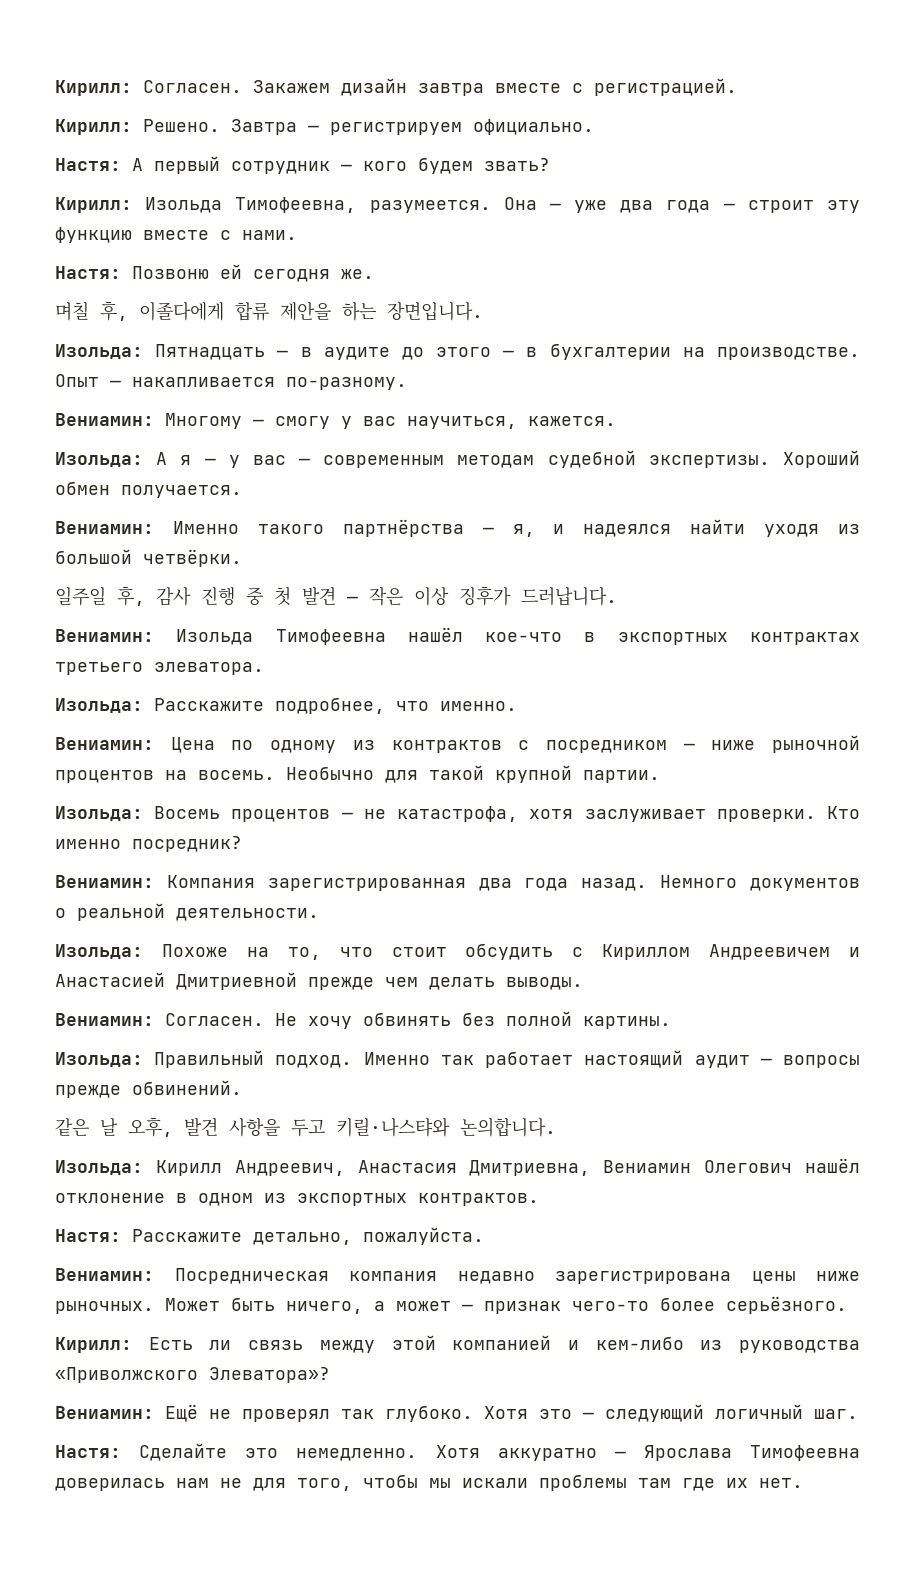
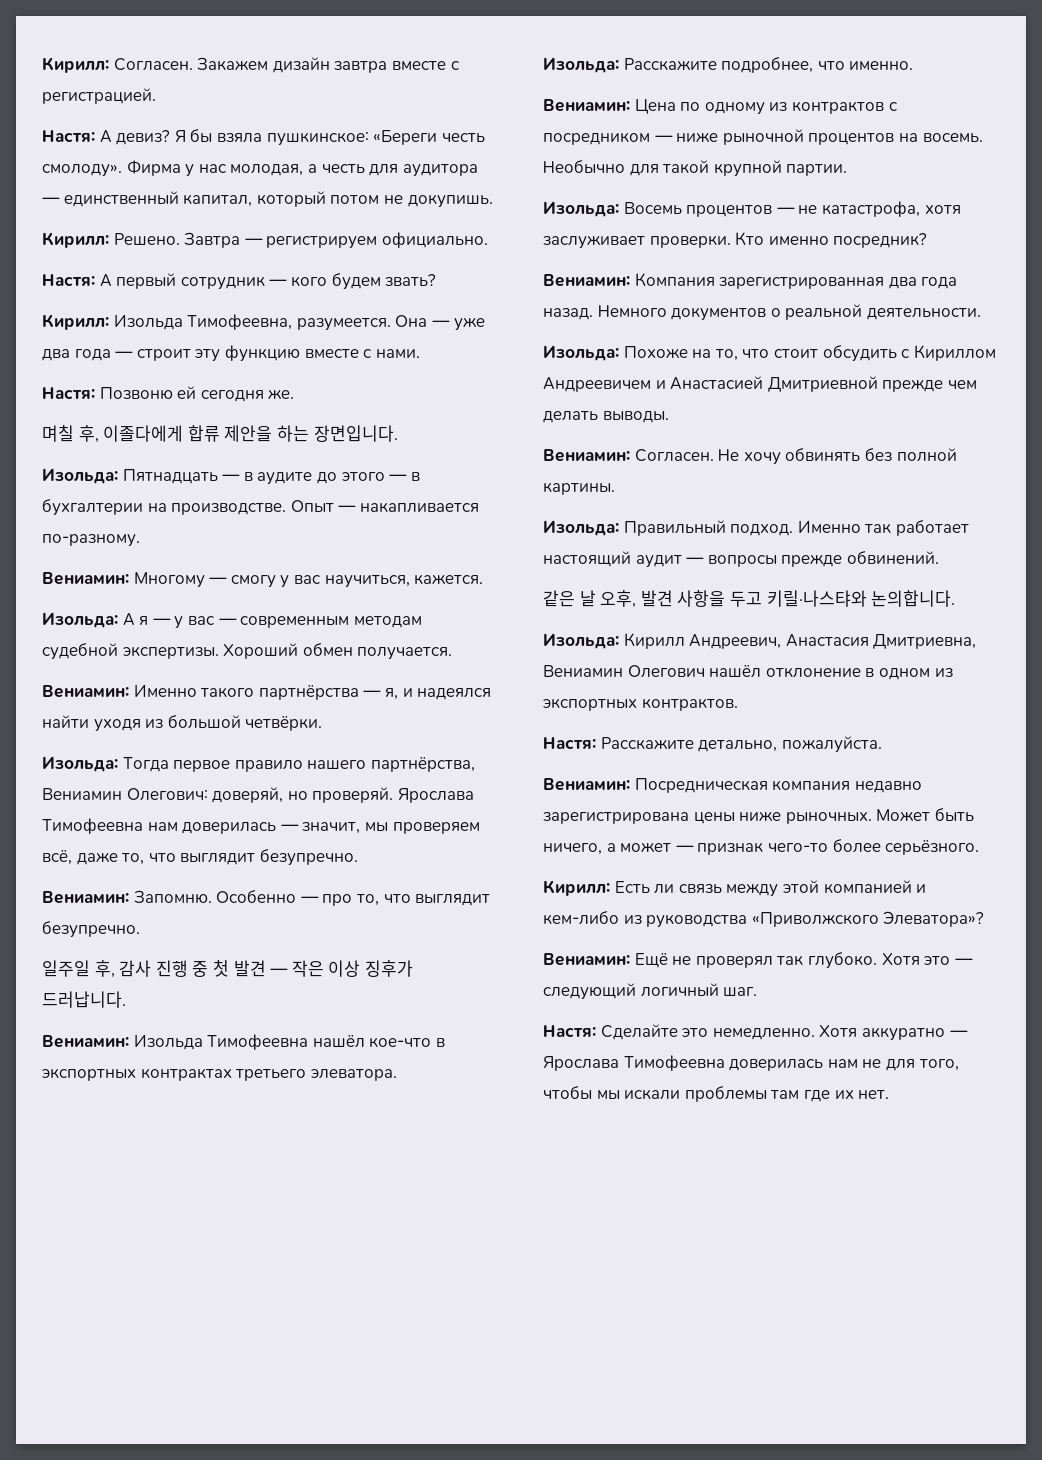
+ Настя: А девиз? Я бы взяла пушкинское: «Береги честь смолоду». Фирма у нас молодая, а честь для аудитора — единственный капитал, который потом не докупишь.
+ Изольда: Тогда первое правило нашего партнёрства, Вениамин Олегович: доверяй, но проверяй. Ярослава Тимофеевна нам доверилась — значит, мы проверяем всё, даже то, что выглядит безупречно.
+ Вениамин: Запомню. Особенно — про то, что выглядит безупречно.

